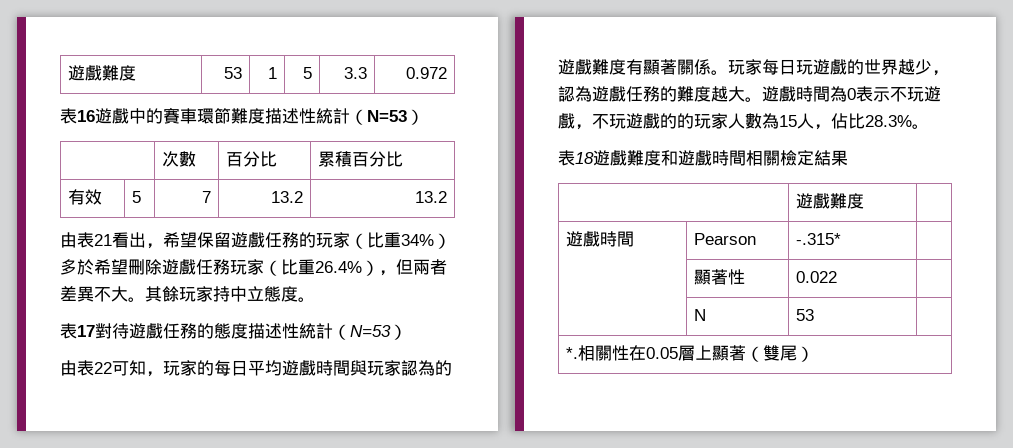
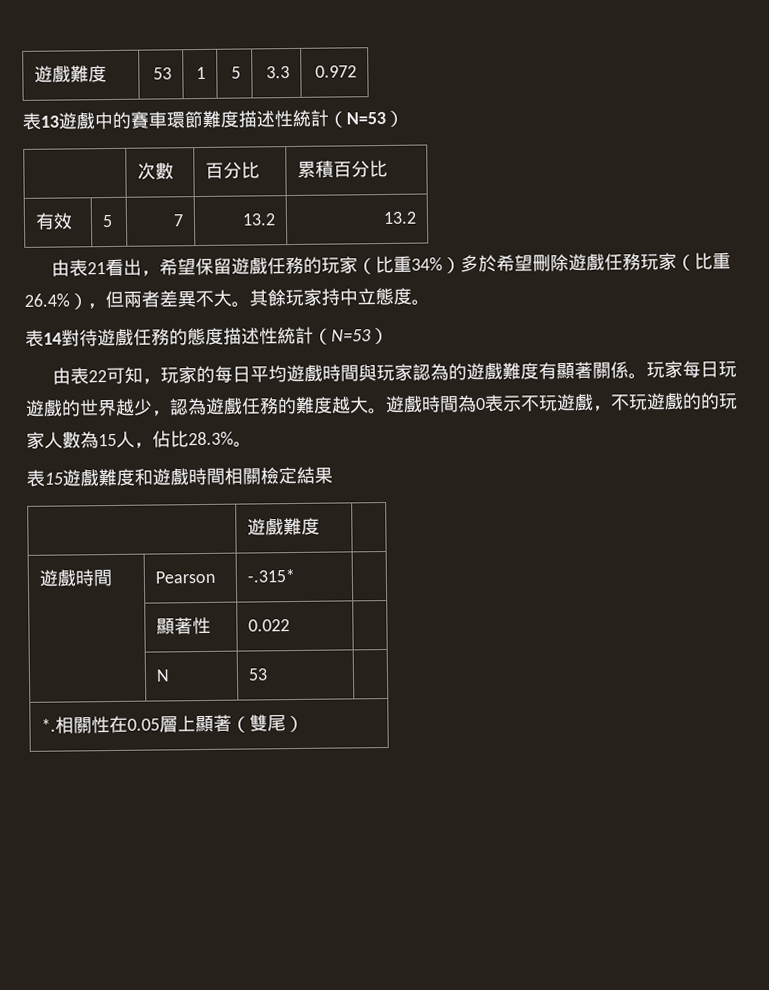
- 表16遊戲中的賽車環節難度描述性統計（N=53）
+ 表13遊戲中的賽車環節難度描述性統計（N=53）
- 表17對待遊戲任務的態度描述性統計（N=53）
+ 表14對待遊戲任務的態度描述性統計（N=53）
- 表18遊戲難度和遊戲時間相關檢定結果
+ 表15遊戲難度和遊戲時間相關檢定結果

